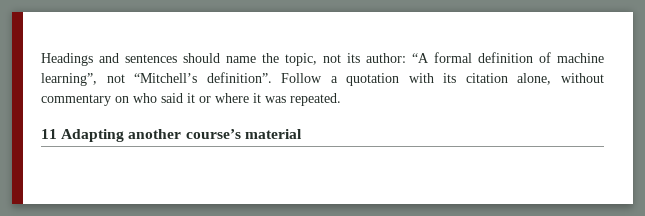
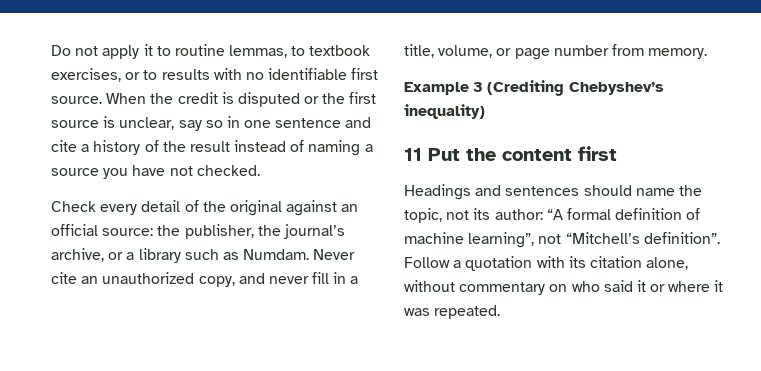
+ Do not apply it to routine lemmas, to textbook exercises, or to results with no identifiable first source. When the credit is disputed or the first source is unclear, say so in one sentence and cite a history of the result instead of naming a source you have not checked.
+ Check every detail of the original against an official source: the publisher, the journal’s archive, or a library such as Numdam. Never cite an unauthorized copy, and never fill in a title, volume, or page number from memory.
+ Example 3 (Crediting Chebyshev’s inequality)
+ 11 Put the content first
- 11 Adapting another course’s material

